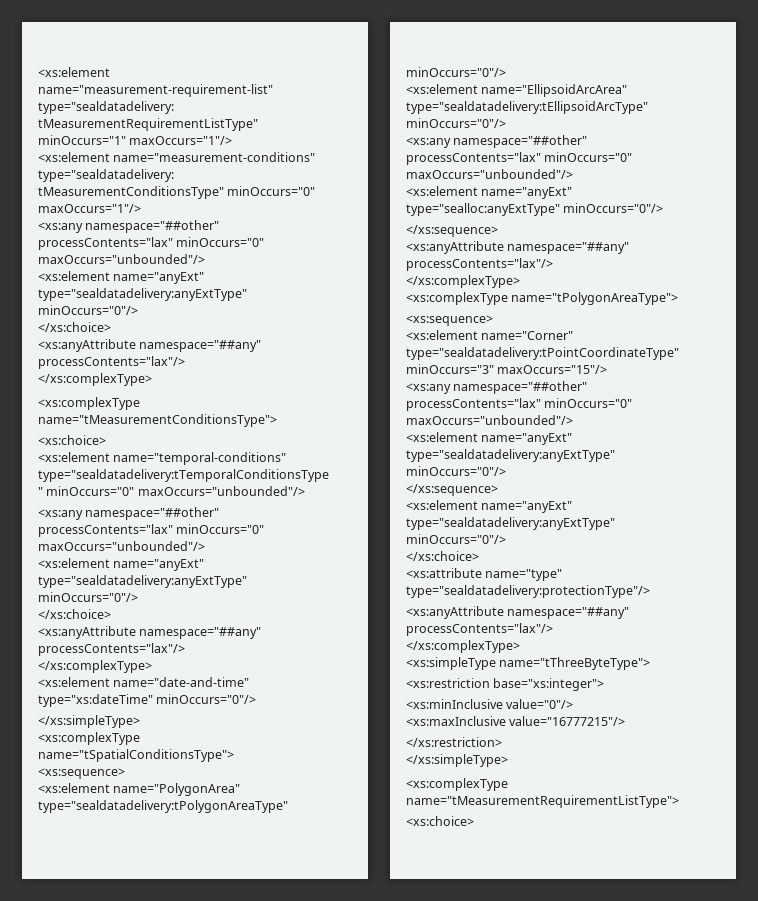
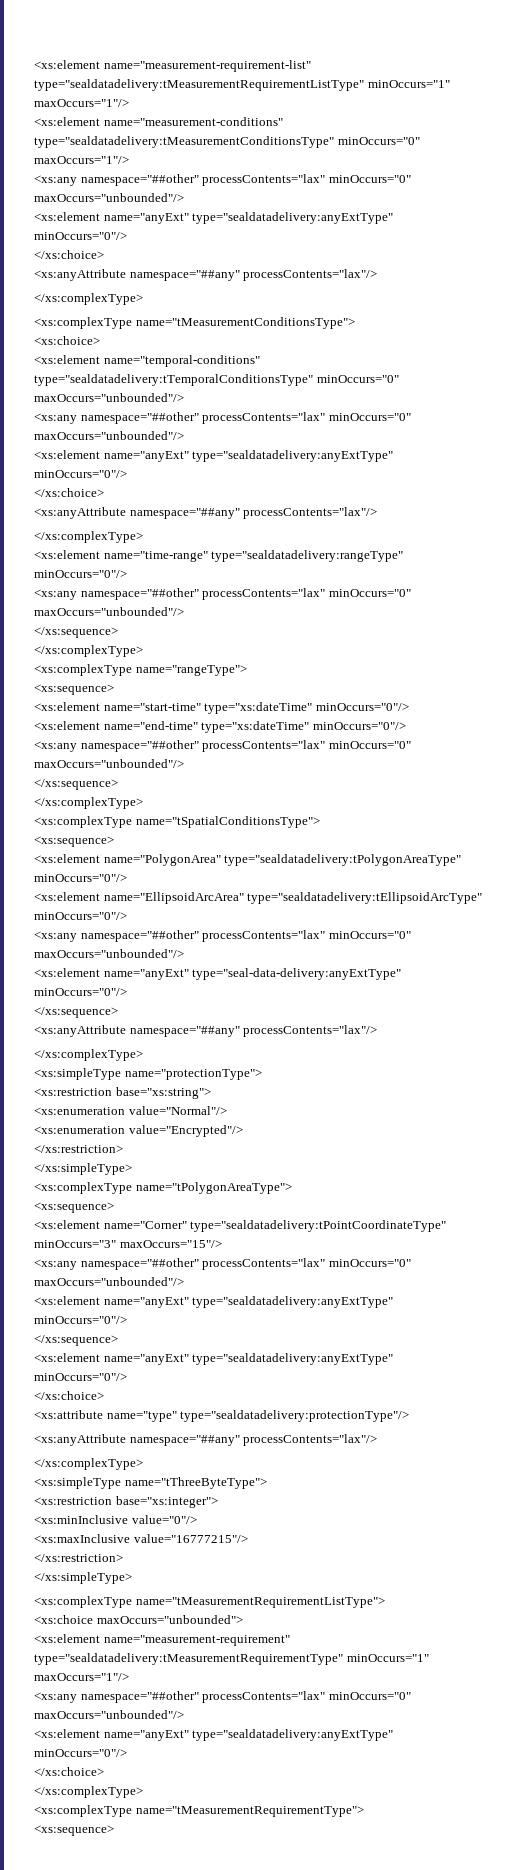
- <xs:element name="date-and-time" type="xs:dateTime" minOccurs="0"/>
- </xs:simpleType>
+ <xs:element name="time-range" type="sealdatadelivery:rangeType" minOccurs="0"/>
+ <xs:any namespace="##other" processContents="lax" minOccurs="0" maxOccurs="unbounded"/>
+ </xs:sequence>
+ </xs:complexType>
+ <xs:complexType name="rangeType">
+ <xs:sequence>
+ <xs:element name="start-time" type="xs:dateTime" minOccurs="0"/>
+ <xs:element name="end-time" type="xs:dateTime" minOccurs="0"/>
+ <xs:any namespace="##other" processContents="lax" minOccurs="0" maxOccurs="unbounded"/>
+ </xs:sequence>
+ </xs:complexType>
- <xs:element name="anyExt" type="sealloc:anyExtType" minOccurs="0"/>
+ <xs:element name="anyExt" type="seal-data-delivery:anyExtType" minOccurs="0"/>
+ <xs:simpleType name="protectionType">
+ <xs:restriction base="xs:string">
+ <xs:enumeration value="Normal"/>
+ <xs:enumeration value="Encrypted"/>
+ </xs:restriction>
+ </xs:simpleType>
  <xs:complexType name="tMeasurementRequirementListType">
- <xs:choice>
+ <xs:choice maxOccurs="unbounded">
+ <xs:element name="measurement-requirement" type="sealdatadelivery:tMeasurementRequirementType" minOccurs="1" maxOccurs="1"/>
+ <xs:any namespace="##other" processContents="lax" minOccurs="0" maxOccurs="unbounded"/>
+ <xs:element name="anyExt" type="sealdatadelivery:anyExtType" minOccurs="0"/>
+ </xs:choice>
+ </xs:complexType>
+ <xs:complexType name="tMeasurementRequirementType">
+ <xs:sequence>

